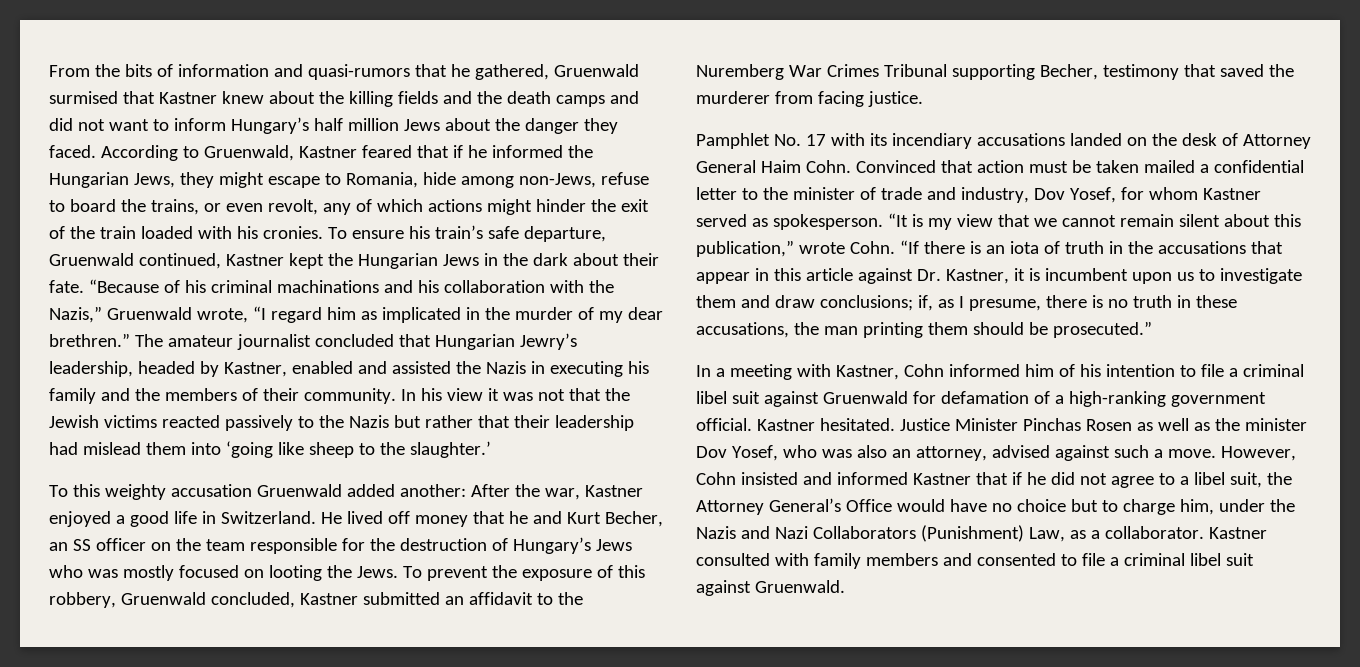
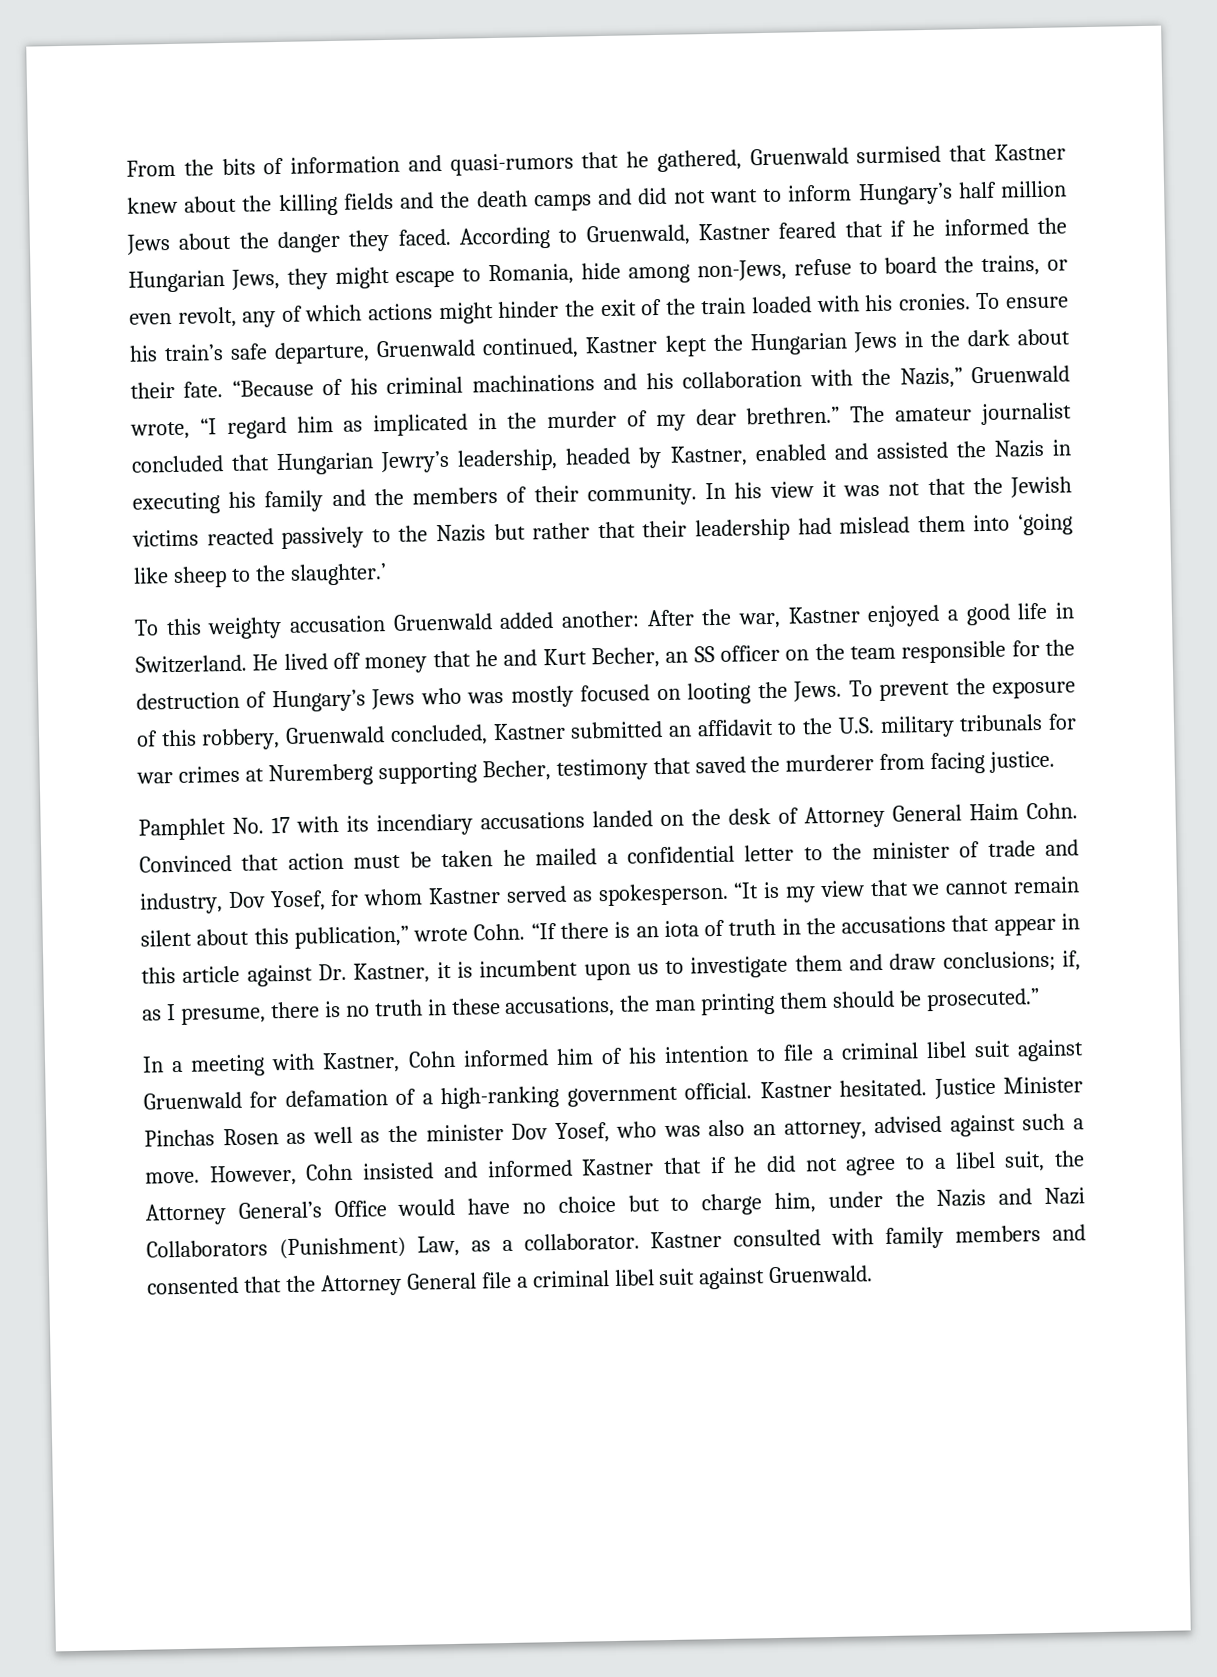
- To prevent the exposure of this robbery, Gruenwald concluded, Kastner submitted an affidavit to the Nuremberg War Crimes Tribunal supporting Becher, testimony that saved the murderer from facing justice.
+ To prevent the exposure of this robbery, Gruenwald concluded, Kastner submitted an affidavit to the U.S. military tribunals for war crimes at Nuremberg supporting Becher, testimony that saved the murderer from facing justice.
- Convinced that action must be taken mailed a confidential letter to the minister of trade and industry, Dov Yosef, for whom Kastner served as spokesperson.
+ Convinced that action must be taken he mailed a confidential letter to the minister of trade and industry, Dov Yosef, for whom Kastner served as spokesperson.
- Kastner consulted with family members and consented to file a criminal libel suit against Gruenwald.
+ Kastner consulted with family members and consented that the Attorney General file a criminal libel suit against Gruenwald.

